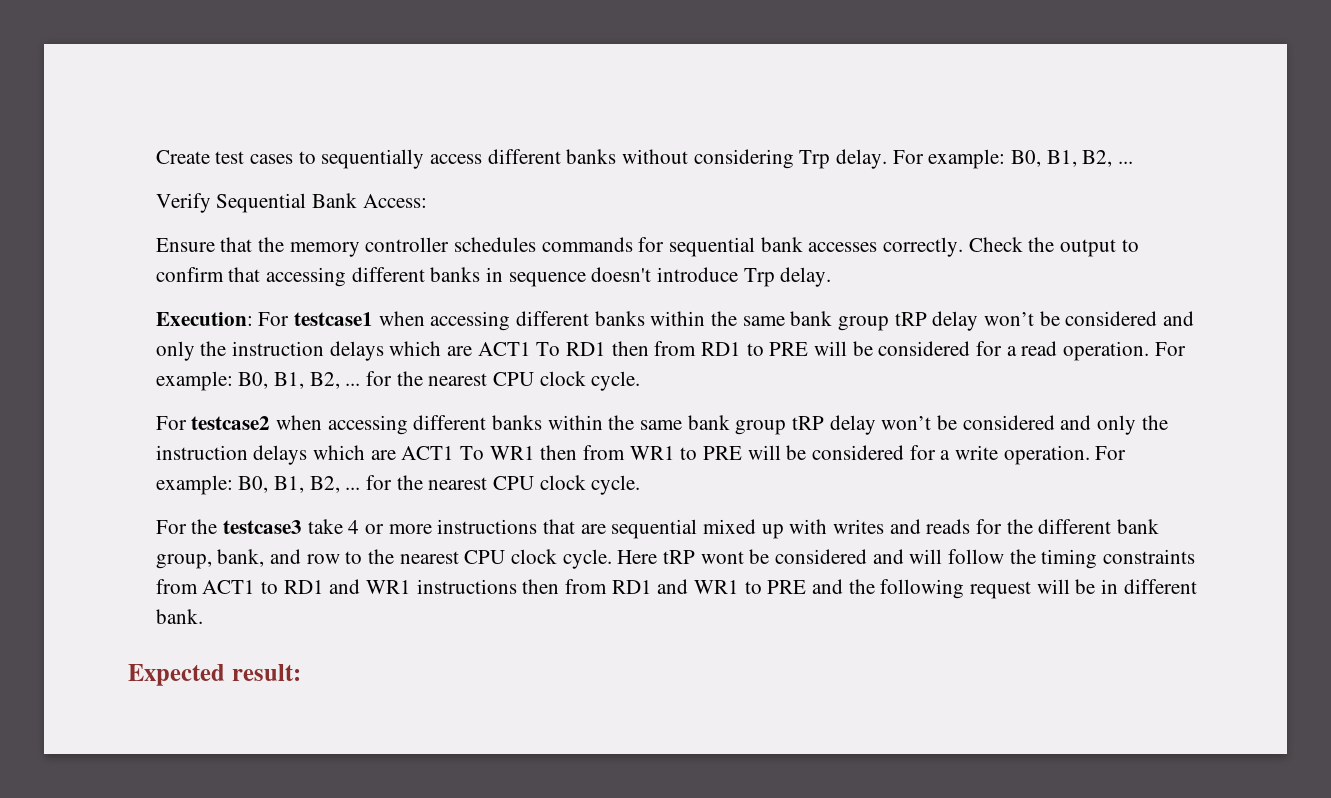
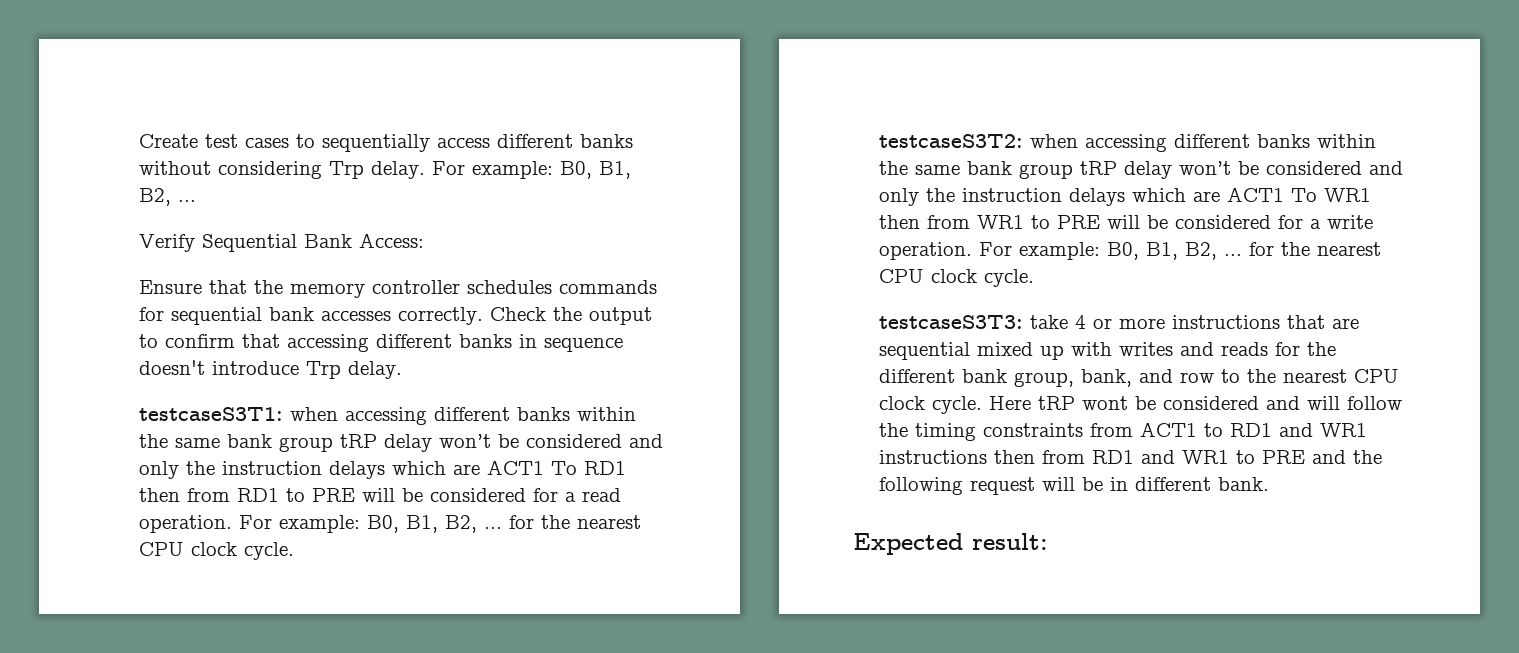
- Execution: For testcase1 when accessing different banks within the same bank group tRP delay won’t be considered and only the instruction delays which are ACT1 To RD1 then from RD1 to PRE will be considered for a read operation.
+ testcaseS3T1: when accessing different banks within the same bank group tRP delay won’t be considered and only the instruction delays which are ACT1 To RD1 then from RD1 to PRE will be considered for a read operation.
- For testcase2 when accessing different banks within the same bank group tRP delay won’t be considered and only the instruction delays which are ACT1 To WR1 then from WR1 to PRE will be considered for a write operation.
+ testcaseS3T2: when accessing different banks within the same bank group tRP delay won’t be considered and only the instruction delays which are ACT1 To WR1 then from WR1 to PRE will be considered for a write operation.
- For the testcase3 take 4 or more instructions that are sequential mixed up with writes and reads for the different bank group, bank, and row to the nearest CPU clock cycle.
+ testcaseS3T3: take 4 or more instructions that are sequential mixed up with writes and reads for the different bank group, bank, and row to the nearest CPU clock cycle.

